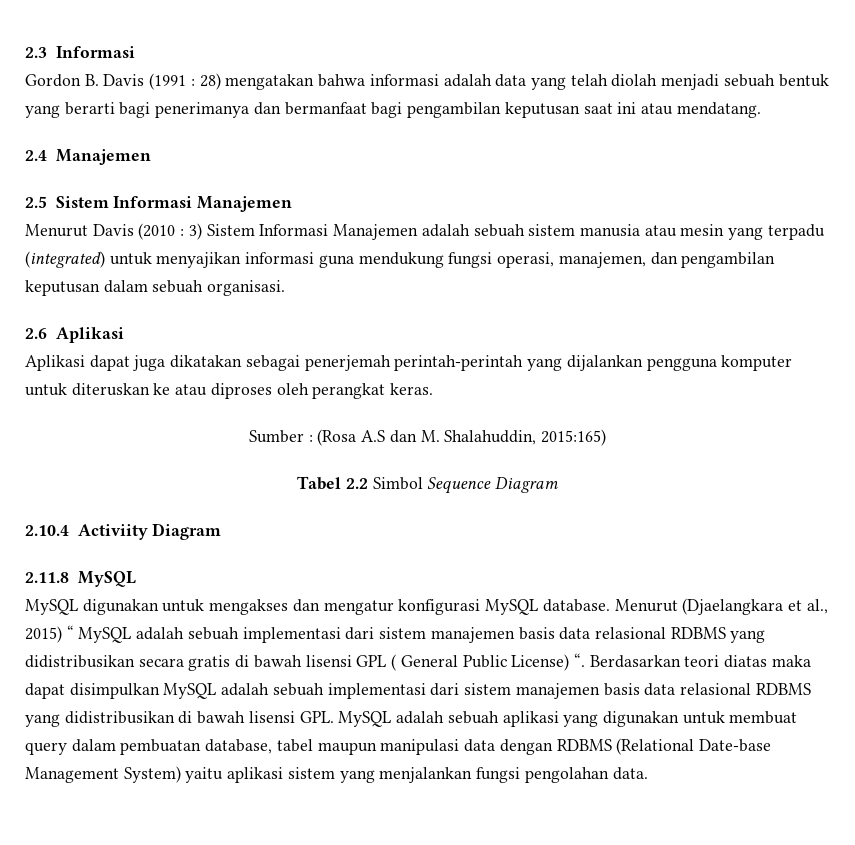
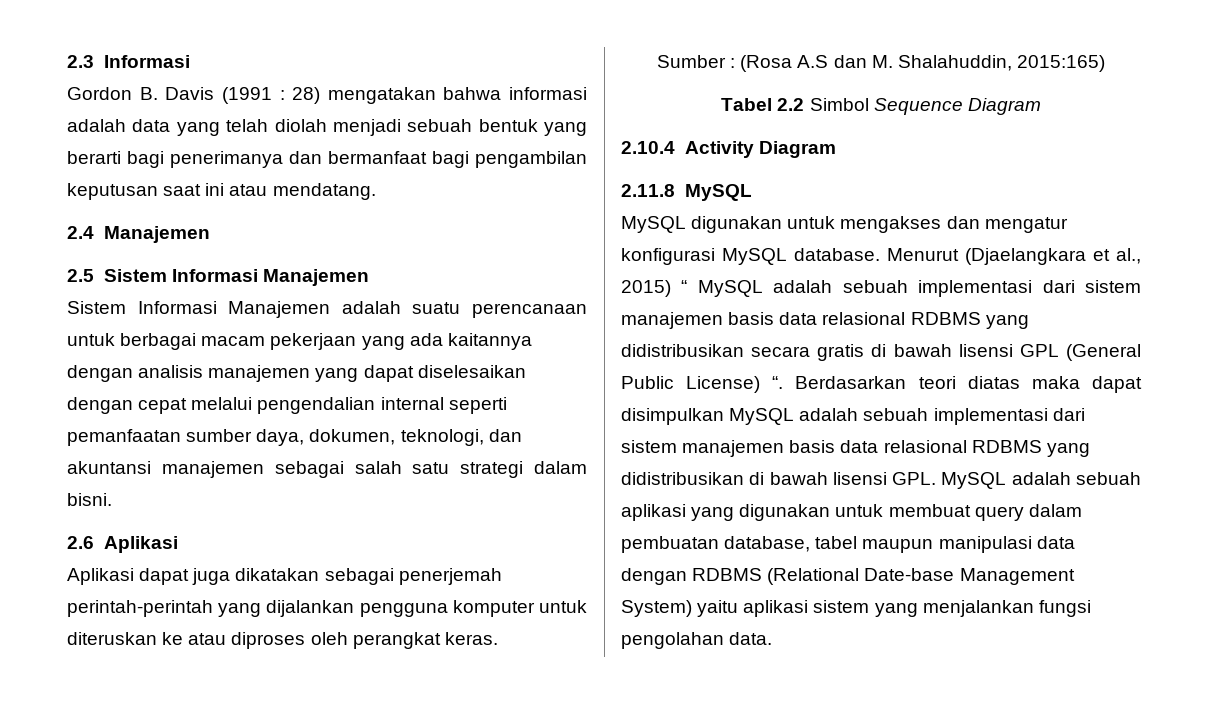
- Menurut Davis (2010 : 3) Sistem Informasi Manajemen adalah sebuah sistem manusia atau mesin yang terpadu (integrated) untuk menyajikan informasi guna mendukung fungsi operasi, manajemen, dan pengambilan keputusan dalam sebuah organisasi.
+ Sistem Informasi Manajemen adalah suatu perencanaan untuk berbagai macam pekerjaan yang ada kaitannya dengan analisis manajemen yang dapat diselesaikan dengan cepat melalui pengendalian internal seperti pemanfaatan sumber daya, dokumen, teknologi, dan akuntansi manajemen sebagai salah satu strategi dalam bisni.
- 2.10.4 Activiity Diagram
+ 2.10.4 Activity Diagram
- Menurut (Djaelangkara et al., 2015) “ MySQL adalah sebuah implementasi dari sistem manajemen basis data relasional RDBMS yang didistribusikan secara gratis di bawah lisensi GPL ( General Public License) “.
+ Menurut (Djaelangkara et al., 2015) “ MySQL adalah sebuah implementasi dari sistem manajemen basis data relasional RDBMS yang didistribusikan secara gratis di bawah lisensi GPL (General Public License) “.

